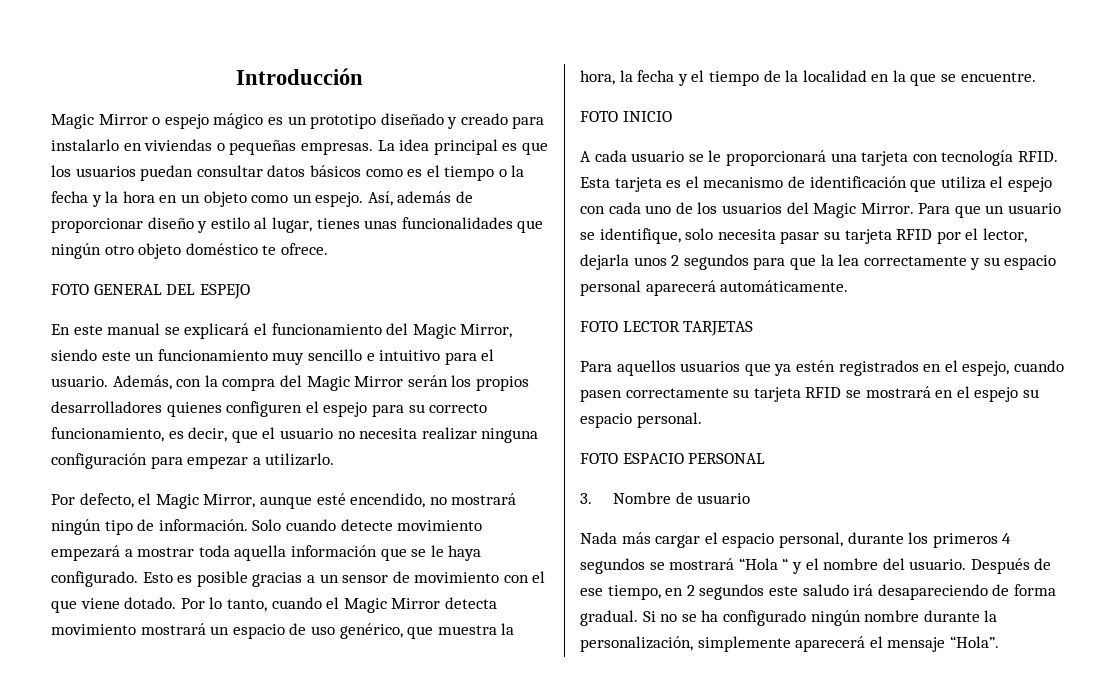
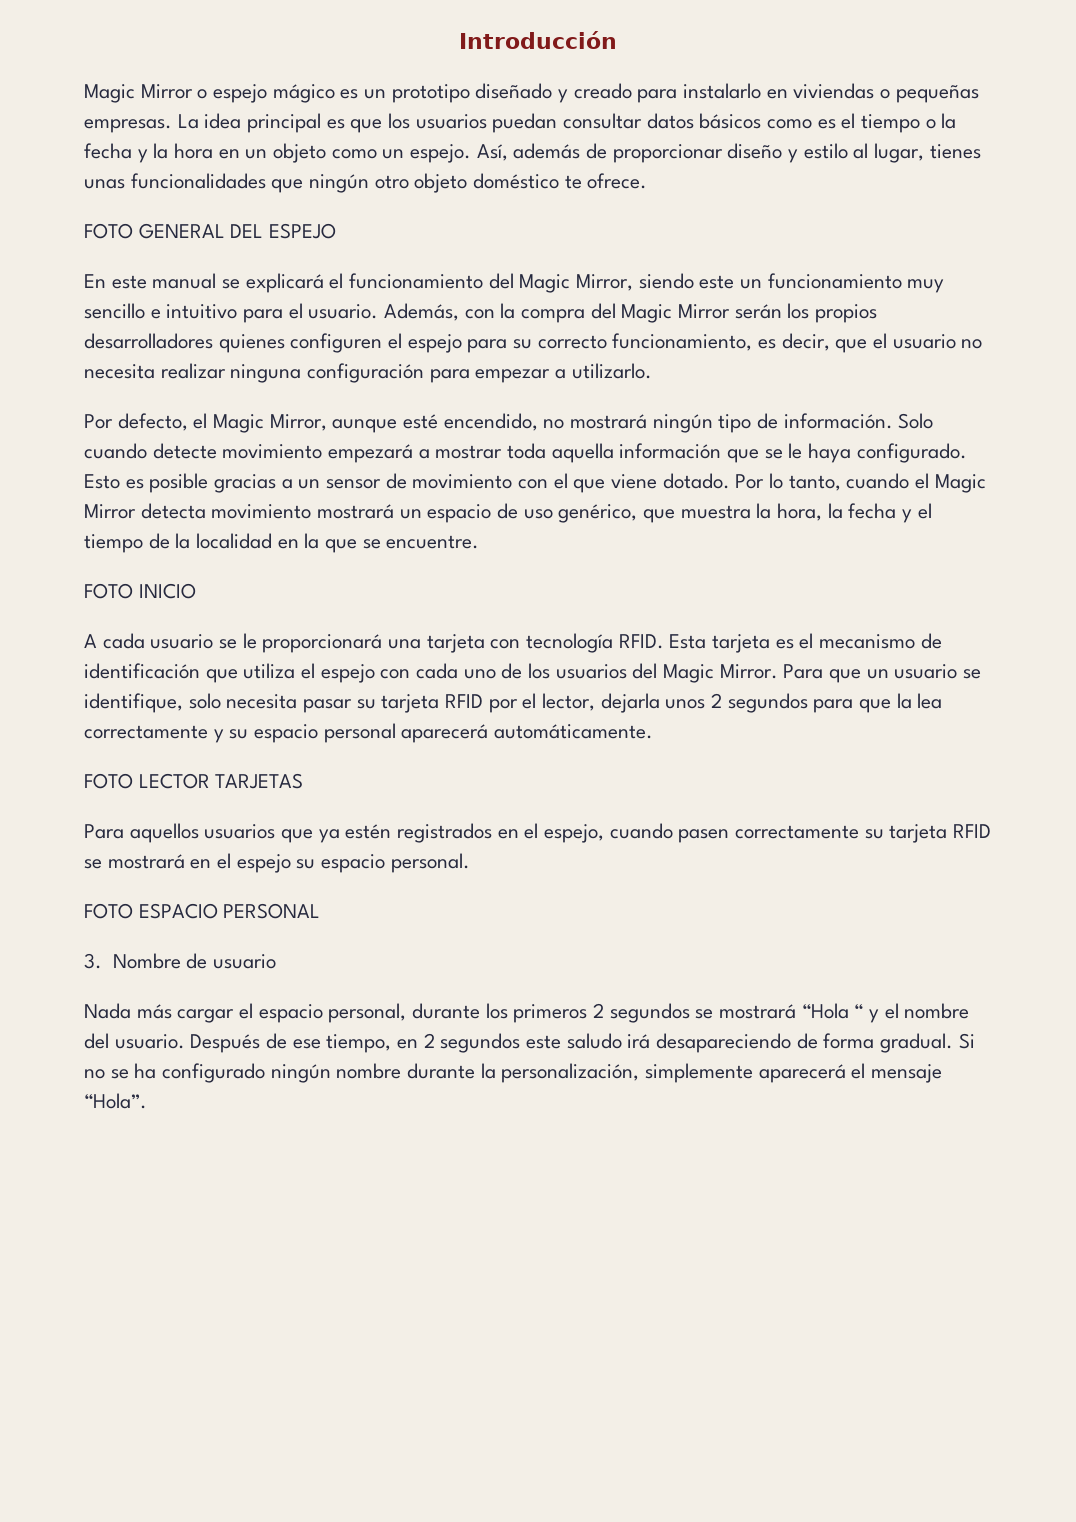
- Nada más cargar el espacio personal, durante los primeros 4 segundos se mostrará “Hola “ y el nombre del usuario.
+ Nada más cargar el espacio personal, durante los primeros 2 segundos se mostrará “Hola “ y el nombre del usuario.

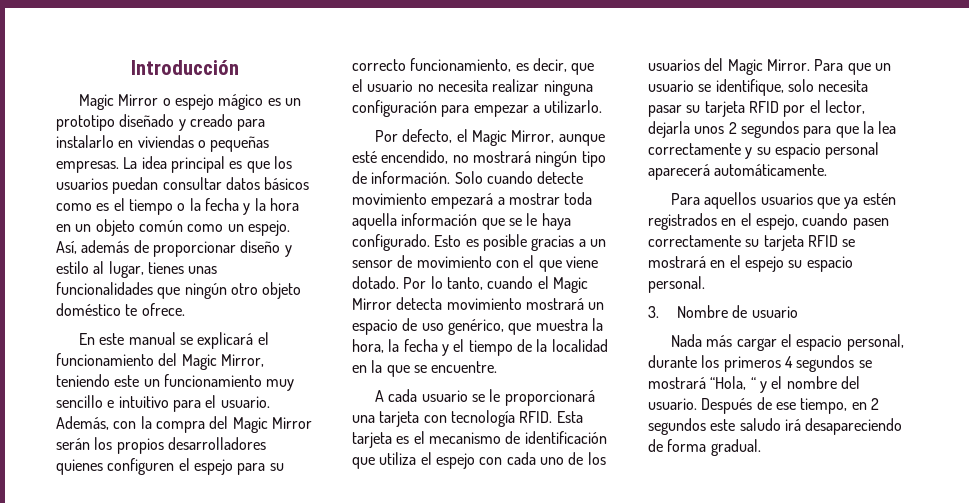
- La idea principal es que los usuarios puedan consultar datos básicos como es el tiempo o la fecha y la hora en un objeto como un espejo.
+ La idea principal es que los usuarios puedan consultar datos básicos como es el tiempo o la fecha y la hora en un objeto común como un espejo.
- FOTO GENERAL DEL ESPEJO
- En este manual se explicará el funcionamiento del Magic Mirror, siendo este un funcionamiento muy sencillo e intuitivo para el usuario.
+ En este manual se explicará el funcionamiento del Magic Mirror, teniendo este un funcionamiento muy sencillo e intuitivo para el usuario.
- FOTO INICIO
- FOTO LECTOR TARJETAS
- FOTO ESPACIO PERSONAL
- Nada más cargar el espacio personal, durante los primeros 2 segundos se mostrará “Hola “ y el nombre del usuario.
+ Nada más cargar el espacio personal, durante los primeros 4 segundos se mostrará “Hola, “ y el nombre del usuario.
- Si no se ha configurado ningún nombre durante la personalización, simplemente aparecerá el mensaje “Hola”.

